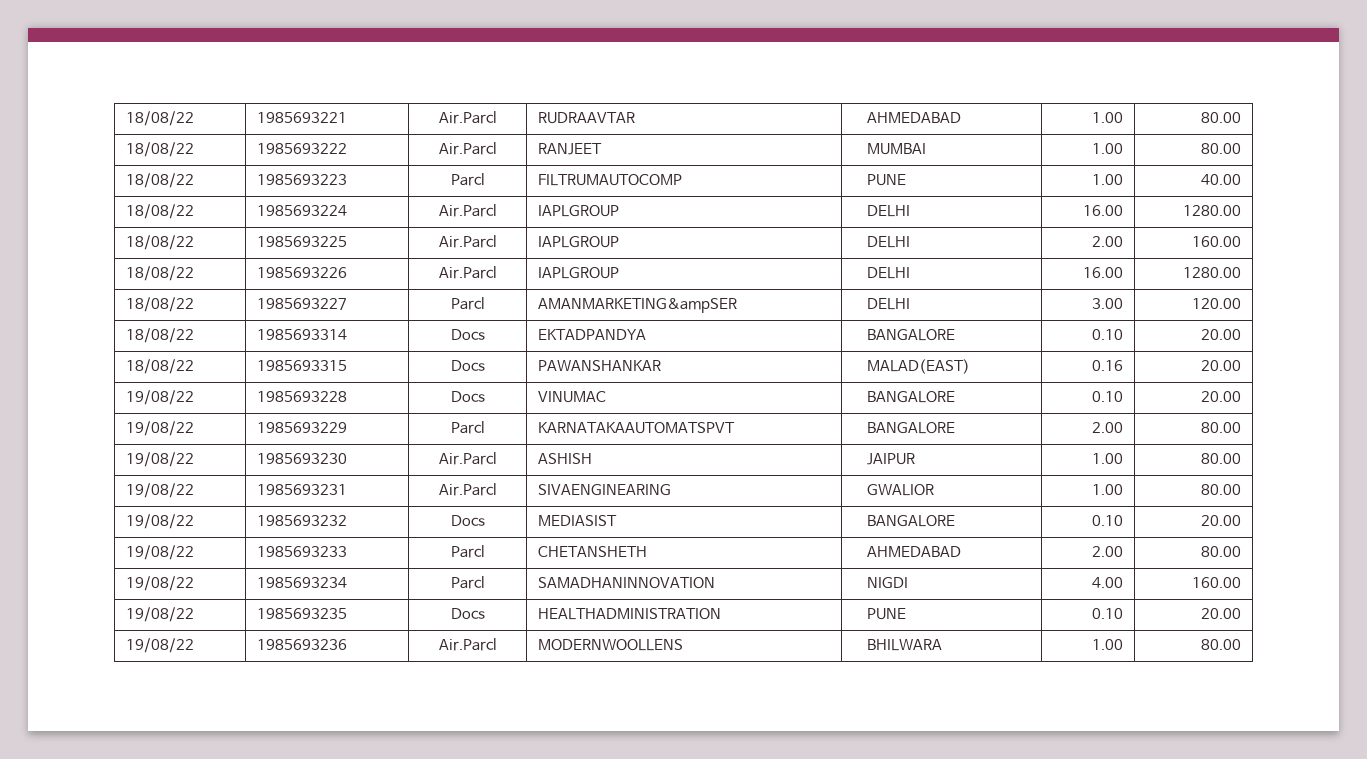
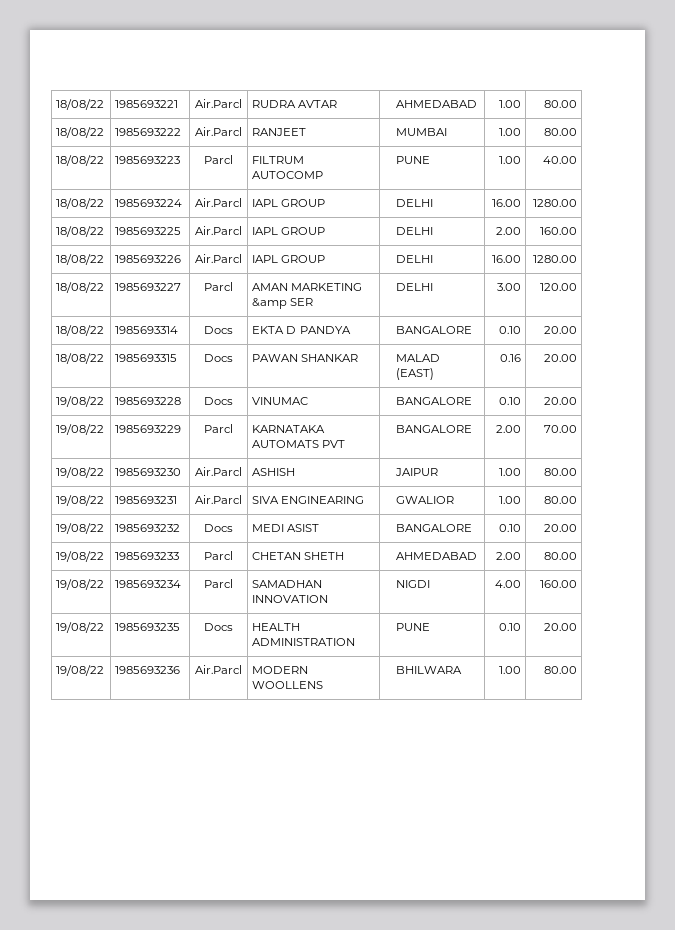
- 18/08/22 | 1985693221 | Air.Parcl | RUDRAAVTAR | AHMEDABAD | 1.00 | 80.00
+ 18/08/22 | 1985693221 | Air.Parcl | RUDRA AVTAR | AHMEDABAD | 1.00 | 80.00
- 18/08/22 | 1985693223 | Parcl | FILTRUMAUTOCOMP | PUNE | 1.00 | 40.00
+ 18/08/22 | 1985693223 | Parcl | FILTRUM AUTOCOMP | PUNE | 1.00 | 40.00
- 18/08/22 | 1985693224 | Air.Parcl | IAPLGROUP | DELHI | 16.00 | 1280.00
+ 18/08/22 | 1985693224 | Air.Parcl | IAPL GROUP | DELHI | 16.00 | 1280.00
- 18/08/22 | 1985693225 | Air.Parcl | IAPLGROUP | DELHI | 2.00 | 160.00
+ 18/08/22 | 1985693225 | Air.Parcl | IAPL GROUP | DELHI | 2.00 | 160.00
- 18/08/22 | 1985693226 | Air.Parcl | IAPLGROUP | DELHI | 16.00 | 1280.00
+ 18/08/22 | 1985693226 | Air.Parcl | IAPL GROUP | DELHI | 16.00 | 1280.00
- 18/08/22 | 1985693227 | Parcl | AMANMARKETING&ampSER | DELHI | 3.00 | 120.00
+ 18/08/22 | 1985693227 | Parcl | AMAN MARKETING &amp SER | DELHI | 3.00 | 120.00
- 18/08/22 | 1985693314 | Docs | EKTADPANDYA | BANGALORE | 0.10 | 20.00
+ 18/08/22 | 1985693314 | Docs | EKTA D PANDYA | BANGALORE | 0.10 | 20.00
- 18/08/22 | 1985693315 | Docs | PAWANSHANKAR | MALAD(EAST) | 0.16 | 20.00
+ 18/08/22 | 1985693315 | Docs | PAWAN SHANKAR | MALAD (EAST) | 0.16 | 20.00
- 19/08/22 | 1985693229 | Parcl | KARNATAKAAUTOMATSPVT | BANGALORE | 2.00 | 80.00
+ 19/08/22 | 1985693229 | Parcl | KARNATAKA AUTOMATS PVT | BANGALORE | 2.00 | 70.00
- 19/08/22 | 1985693231 | Air.Parcl | SIVAENGINEARING | GWALIOR | 1.00 | 80.00
+ 19/08/22 | 1985693231 | Air.Parcl | SIVA ENGINEARING | GWALIOR | 1.00 | 80.00
- 19/08/22 | 1985693232 | Docs | MEDIASIST | BANGALORE | 0.10 | 20.00
+ 19/08/22 | 1985693232 | Docs | MEDI ASIST | BANGALORE | 0.10 | 20.00
- 19/08/22 | 1985693233 | Parcl | CHETANSHETH | AHMEDABAD | 2.00 | 80.00
+ 19/08/22 | 1985693233 | Parcl | CHETAN SHETH | AHMEDABAD | 2.00 | 80.00
- 19/08/22 | 1985693234 | Parcl | SAMADHANINNOVATION | NIGDI | 4.00 | 160.00
+ 19/08/22 | 1985693234 | Parcl | SAMADHAN INNOVATION | NIGDI | 4.00 | 160.00
- 19/08/22 | 1985693235 | Docs | HEALTHADMINISTRATION | PUNE | 0.10 | 20.00
+ 19/08/22 | 1985693235 | Docs | HEALTH ADMINISTRATION | PUNE | 0.10 | 20.00
- 19/08/22 | 1985693236 | Air.Parcl | MODERNWOOLLENS | BHILWARA | 1.00 | 80.00
+ 19/08/22 | 1985693236 | Air.Parcl | MODERN WOOLLENS | BHILWARA | 1.00 | 80.00

